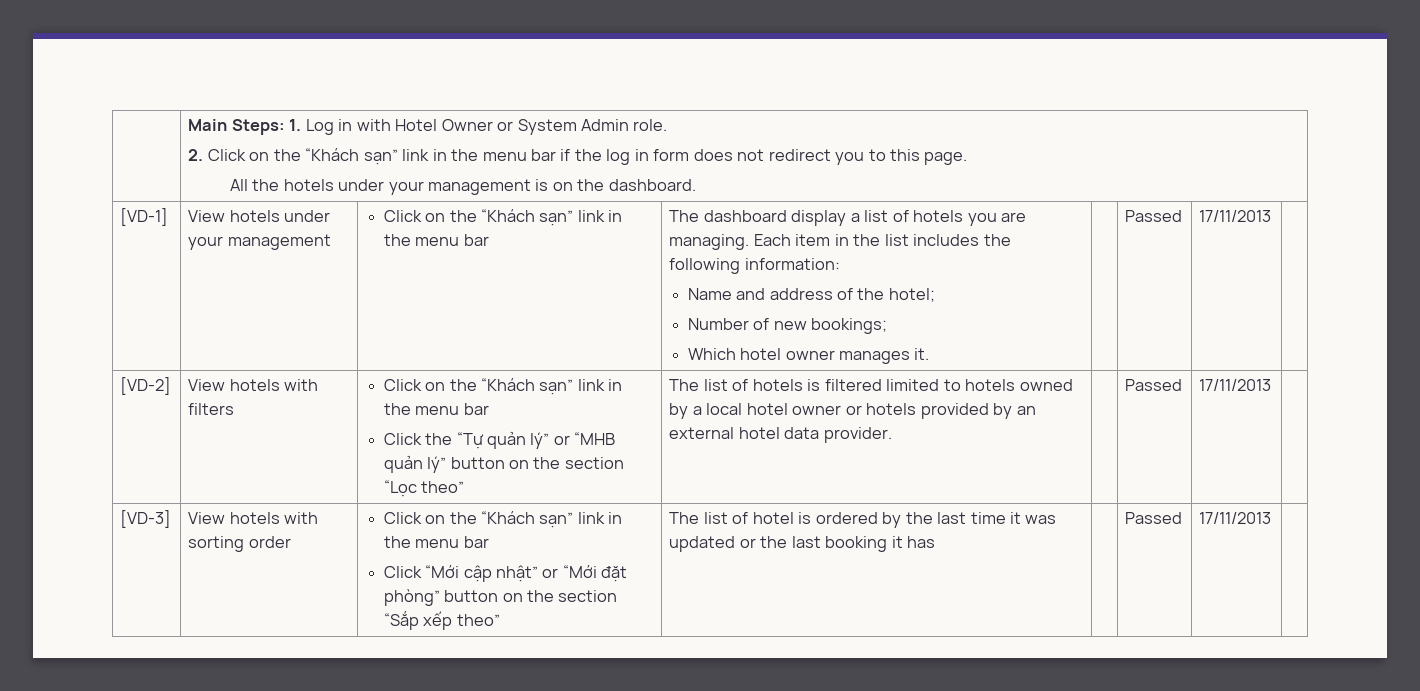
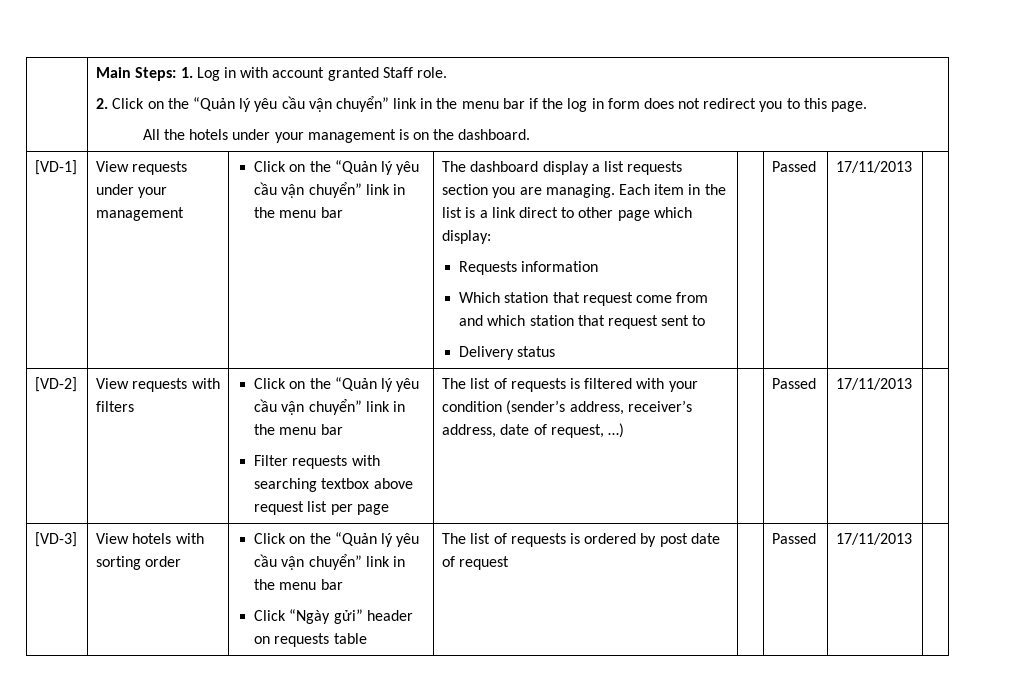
- Main Steps: 1. Log in with Hotel Owner or System Admin role.
+ Main Steps: 1. Log in with account granted Staff role.
- 2. Click on the “Khách sạn” link in the menu bar if the log in form does not redirect you to this page.
+ 2. Click on the “Quản lý yêu cầu vận chuyển” link in the menu bar if the log in form does not redirect you to this page.
- View hotels under your management | Click on the “Khách sạn” link in the menu bar
+ View requests under your management | Click on the “Quản lý yêu cầu vận chuyển” link in the menu bar
- The dashboard display a list of hotels you are managing.
+ The dashboard display a list requests section you are managing.
- Each item in the list includes the following information:
- Name and address of the hotel;
- Number of new bookings;
- Which hotel owner manages it.
+ Each item in the list is a link direct to other page which display:
+ Requests information
+ Which station that request come from and which station that request sent to
+ Delivery status
- View hotels with filters | Click on the “Khách sạn” link in the menu bar
- Click the “Tự quản lý” or “MHB quản lý” button on the section “Lọc theo” | The list of hotels is filtered limited to hotels owned by a local hotel owner or hotels provided by an external hotel data provider.
+ View requests with filters | Click on the “Quản lý yêu cầu vận chuyển” link in the menu bar
+ Filter requests with searching textbox above request list per page | The list of requests is filtered with your condition (sender’s address, receiver’s address, date of request, …)
- View hotels with sorting order | Click on the “Khách sạn” link in the menu bar
- Click “Mới cập nhật” or “Mới đặt phòng” button on the section “Sắp xếp theo” | The list of hotel is ordered by the last time it was updated or the last booking it has
+ View hotels with sorting order | Click on the “Quản lý yêu cầu vận chuyển” link in the menu bar
+ Click “Ngày gửi” header on requests table | The list of requests is ordered by post date of request

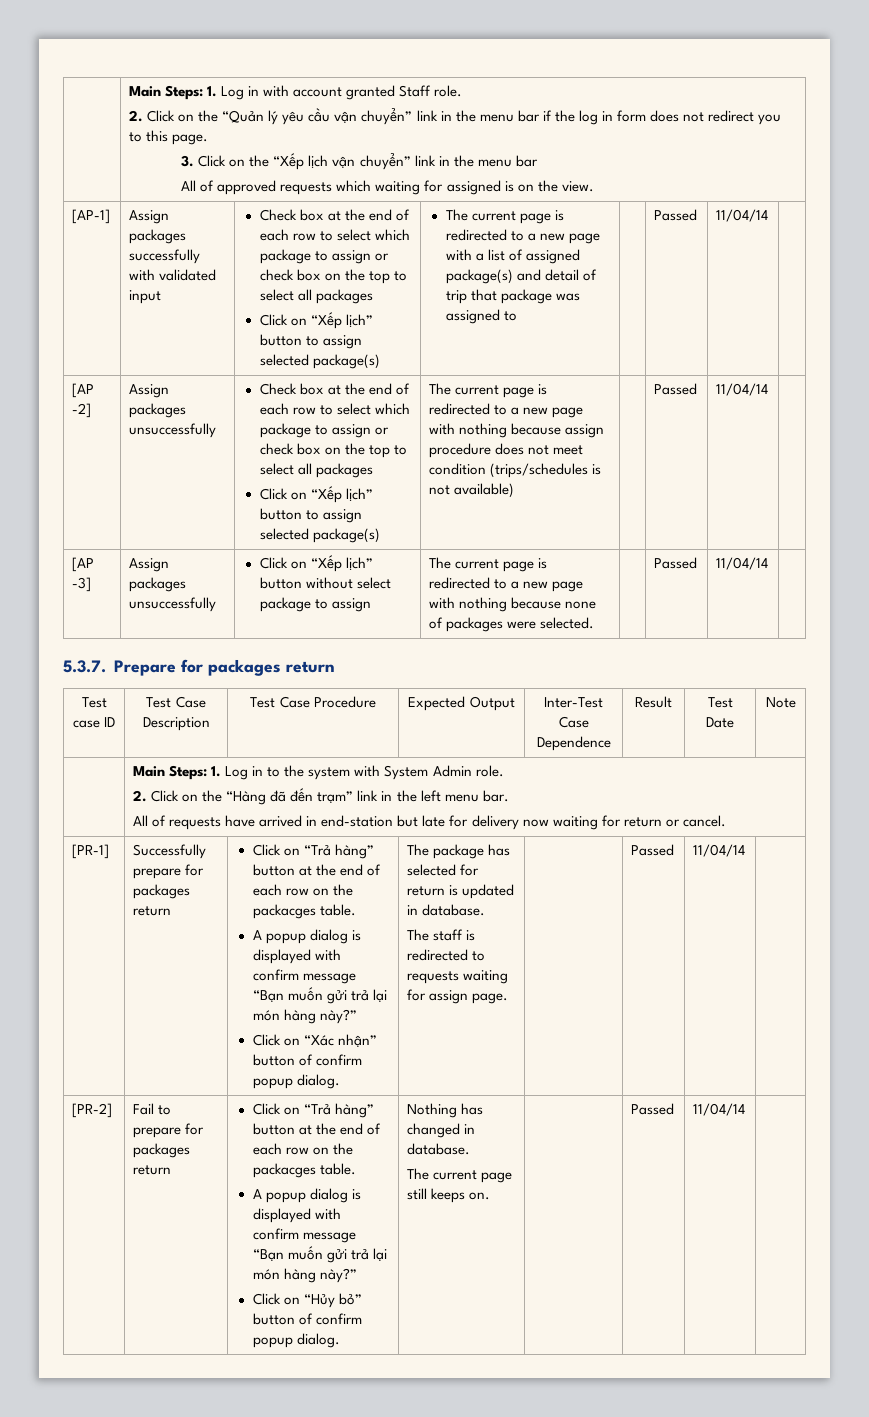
- All the hotels under your management is on the dashboard.
- [VD-1] | View requests under your management | Click on the “Quản lý yêu cầu vận chuyển” link in the menu bar | The dashboard display a list requests section you are managing. Each item in the list is a link direct to other page which display:
- Requests information
- Which station that request come from and which station that request sent to
- Delivery status | | Passed | 17/11/2013 |
- [VD-2] | View requests with filters | Click on the “Quản lý yêu cầu vận chuyển” link in the menu bar
- Filter requests with searching textbox above request list per page | The list of requests is filtered with your condition (sender’s address, receiver’s address, date of request, …) | | Passed | 17/11/2013 |
- [VD-3] | View hotels with sorting order | Click on the “Quản lý yêu cầu vận chuyển” link in the menu bar
- Click “Ngày gửi” header on requests table | The list of requests is ordered by post date of request | | Passed | 17/11/2013 |
+ 3. Click on the “Xếp lịch vận chuyển” link in the menu bar
+ All of approved requests which waiting for assigned is on the view.
+ [AP-1] | Assign packages successfully with validated input | Check box at the end of each row to select which package to assign or check box on the top to select all packages
+ Click on “Xếp lịch” button to assign selected package(s) | The current page is redirected to a new page with a list of assigned package(s) and detail of trip that package was assigned to | | Passed | 11/04/14 |
+ [AP -2] | Assign packages unsuccessfully | Check box at the end of each row to select which package to assign or check box on the top to select all packages
+ Click on “Xếp lịch” button to assign selected package(s) | The current page is redirected to a new page with nothing because assign procedure does not meet condition (trips/schedules is not available) | | Passed | 11/04/14 |
+ [AP -3] | Assign packages unsuccessfully | Click on “Xếp lịch” button without select package to assign | The current page is redirected to a new page with nothing because none of packages were selected. | | Passed | 11/04/14 |
+ 5.3.7. Prepare for packages return
+ Test case ID | Test Case Description | Test Case Procedure | Expected Output | Inter-Test Case Dependence | Result | Test Date | Note
+ | Main Steps: 1. Log in to the system with System Admin role.
+ 2. Click on the “Hàng đã đến trạm” link in the left menu bar.
+ All of requests have arrived in end-station but late for delivery now waiting for return or cancel.
+ [PR-1] | Successfully prepare for packages return | Click on “Trả hàng” button at the end of each row on the packacges table.
+ A popup dialog is displayed with confirm message “Bạn muốn gửi trả lại món hàng này?”
+ Click on “Xác nhận” button of confirm popup dialog. | The package has selected for return is updated in database.
+ The staff is redirected to requests waiting for assign page. | | Passed | 11/04/14 |
+ [PR-2] | Fail to prepare for packages return | Click on “Trả hàng” button at the end of each row on the packacges table.
+ A popup dialog is displayed with confirm message “Bạn muốn gửi trả lại món hàng này?”
+ Click on “Hủy bỏ” button of confirm popup dialog. | Nothing has changed in database.
+ The current page still keeps on. | | Passed | 11/04/14

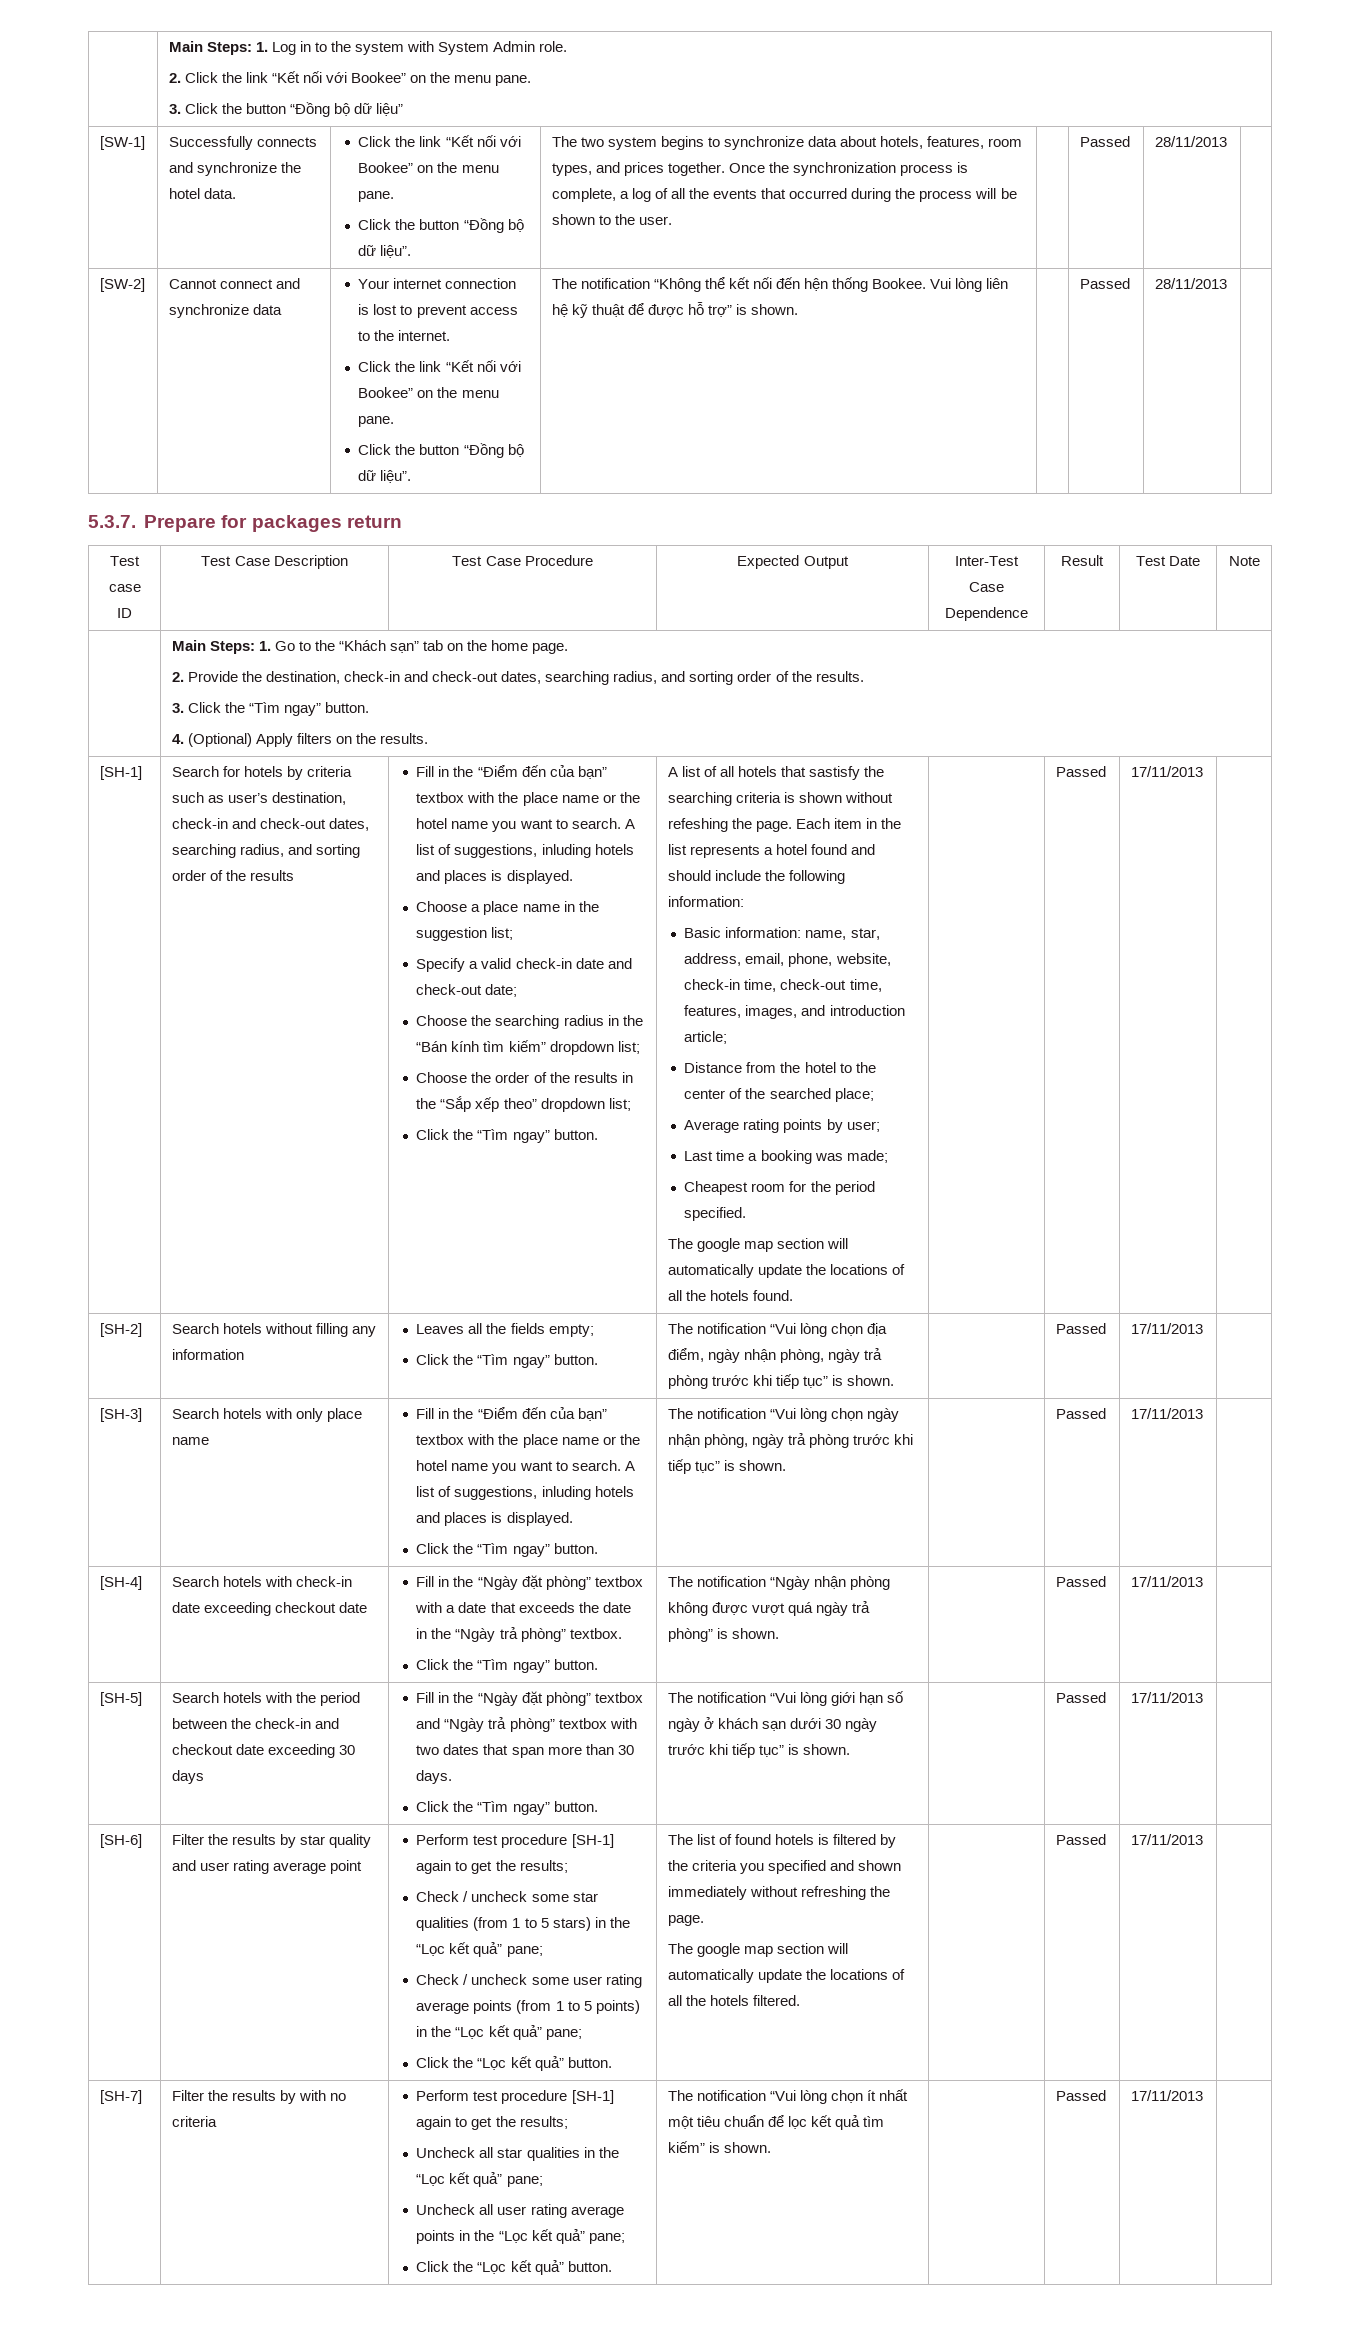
- Main Steps: 1. Log in with account granted Staff role.
- 2. Click on the “Quản lý yêu cầu vận chuyển” link in the menu bar if the log in form does not redirect you to this page.
- 3. Click on the “Xếp lịch vận chuyển” link in the menu bar
- All of approved requests which waiting for assigned is on the view.
- [AP-1] | Assign packages successfully with validated input | Check box at the end of each row to select which package to assign or check box on the top to select all packages
- Click on “Xếp lịch” button to assign selected package(s) | The current page is redirected to a new page with a list of assigned package(s) and detail of trip that package was assigned to | | Passed | 11/04/14 |
- [AP -2] | Assign packages unsuccessfully | Check box at the end of each row to select which package to assign or check box on the top to select all packages
- Click on “Xếp lịch” button to assign selected package(s) | The current page is redirected to a new page with nothing because assign procedure does not meet condition (trips/schedules is not available) | | Passed | 11/04/14 |
- [AP -3] | Assign packages unsuccessfully | Click on “Xếp lịch” button without select package to assign | The current page is redirected to a new page with nothing because none of packages were selected. | | Passed | 11/04/14 |
+ Main Steps: 1. Log in to the system with System Admin role.
+ 2. Click the link “Kết nối với Bookee” on the menu pane.
+ 3. Click the button “Đồng bộ dữ liệu”
+ [SW-1] | Successfully connects and synchronize the hotel data. | Click the link “Kết nối với Bookee” on the menu pane.
+ Click the button “Đồng bộ dữ liệu”. | The two system begins to synchronize data about hotels, features, room types, and prices together. Once the synchronization process is complete, a log of all the events that occurred during the process will be shown to the user. | | Passed | 28/11/2013 |
+ [SW-2] | Cannot connect and synchronize data | Your internet connection is lost to prevent access to the internet.
+ Click the link “Kết nối với Bookee” on the menu pane.
+ Click the button “Đồng bộ dữ liệu”. | The notification “Không thể kết nối đến hện thống Bookee. Vui lòng liên hệ kỹ thuật để được hỗ trợ” is shown. | | Passed | 28/11/2013
- Main Steps: 1. Log in to the system with System Admin role.
- 2. Click on the “Hàng đã đến trạm” link in the left menu bar.
- All of requests have arrived in end-station but late for delivery now waiting for return or cancel.
- [PR-1] | Successfully prepare for packages return | Click on “Trả hàng” button at the end of each row on the packacges table.
- A popup dialog is displayed with confirm message “Bạn muốn gửi trả lại món hàng này?”
- Click on “Xác nhận” button of confirm popup dialog. | The package has selected for return is updated in database.
- The staff is redirected to requests waiting for assign page. | | Passed | 11/04/14 |
- [PR-2] | Fail to prepare for packages return | Click on “Trả hàng” button at the end of each row on the packacges table.
- A popup dialog is displayed with confirm message “Bạn muốn gửi trả lại món hàng này?”
- Click on “Hủy bỏ” button of confirm popup dialog. | Nothing has changed in database.
- The current page still keeps on. | | Passed | 11/04/14
+ Main Steps: 1. Go to the “Khách sạn” tab on the home page.
+ 2. Provide the destination, check-in and check-out dates, searching radius, and sorting order of the results.
+ 3. Click the “Tìm ngay” button.
+ 4. (Optional) Apply filters on the results.
+ [SH-1] | Search for hotels by criteria such as user’s destination, check-in and check-out dates, searching radius, and sorting order of the results | Fill in the “Điểm đến của bạn” textbox with the place name or the hotel name you want to search. A list of suggestions, inluding hotels and places is displayed.
+ Choose a place name in the suggestion list;
+ Specify a valid check-in date and check-out date;
+ Choose the searching radius in the “Bán kính tìm kiếm” dropdown list;
+ Choose the order of the results in the “Sắp xếp theo” dropdown list;
+ Click the “Tìm ngay” button. | A list of all hotels that sastisfy the searching criteria is shown without refeshing the page. Each item in the list represents a hotel found and should include the following information:
+ Basic information: name, star, address, email, phone, website, check-in time, check-out time, features, images, and introduction article;
+ Distance from the hotel to the center of the searched place;
+ Average rating points by user;
+ Last time a booking was made;
+ Cheapest room for the period specified.
+ The google map section will automatically update the locations of all the hotels found. | | Passed | 17/11/2013 |
+ [SH-2] | Search hotels without filling any information | Leaves all the fields empty;
+ Click the “Tìm ngay” button. | The notification “Vui lòng chọn địa điểm, ngày nhận phòng, ngày trả phòng trước khi tiếp tục” is shown. | | Passed | 17/11/2013 |
+ [SH-3] | Search hotels with only place name | Fill in the “Điểm đến của bạn” textbox with the place name or the hotel name you want to search. A list of suggestions, inluding hotels and places is displayed.
+ Click the “Tìm ngay” button. | The notification “Vui lòng chọn ngày nhận phòng, ngày trả phòng trước khi tiếp tục” is shown. | | Passed | 17/11/2013 |
+ [SH-4] | Search hotels with check-in date exceeding checkout date | Fill in the “Ngày đặt phòng” textbox with a date that exceeds the date in the “Ngày trả phòng” textbox.
+ Click the “Tìm ngay” button. | The notification “Ngày nhận phòng không được vượt quá ngày trả phòng” is shown. | | Passed | 17/11/2013 |
+ [SH-5] | Search hotels with the period between the check-in and checkout date exceeding 30 days | Fill in the “Ngày đặt phòng” textbox and “Ngày trả phòng” textbox with two dates that span more than 30 days.
+ Click the “Tìm ngay” button. | The notification “Vui lòng giới hạn số ngày ở khách sạn dưới 30 ngày trước khi tiếp tục” is shown. | | Passed | 17/11/2013 |
+ [SH-6] | Filter the results by star quality and user rating average point | Perform test procedure [SH-1] again to get the results;
+ Check / uncheck some star qualities (from 1 to 5 stars) in the “Lọc kết quả” pane;
+ Check / uncheck some user rating average points (from 1 to 5 points) in the “Lọc kết quả” pane;
+ Click the “Lọc kết quả” button. | The list of found hotels is filtered by the criteria you specified and shown immediately without refreshing the page.
+ The google map section will automatically update the locations of all the hotels filtered. | | Passed | 17/11/2013 |
+ [SH-7] | Filter the results by with no criteria | Perform test procedure [SH-1] again to get the results;
+ Uncheck all star qualities in the “Lọc kết quả” pane;
+ Uncheck all user rating average points in the “Lọc kết quả” pane;
+ Click the “Lọc kết quả” button. | The notification “Vui lòng chọn ít nhất một tiêu chuẩn để lọc kết quả tìm kiếm” is shown. | | Passed | 17/11/2013

